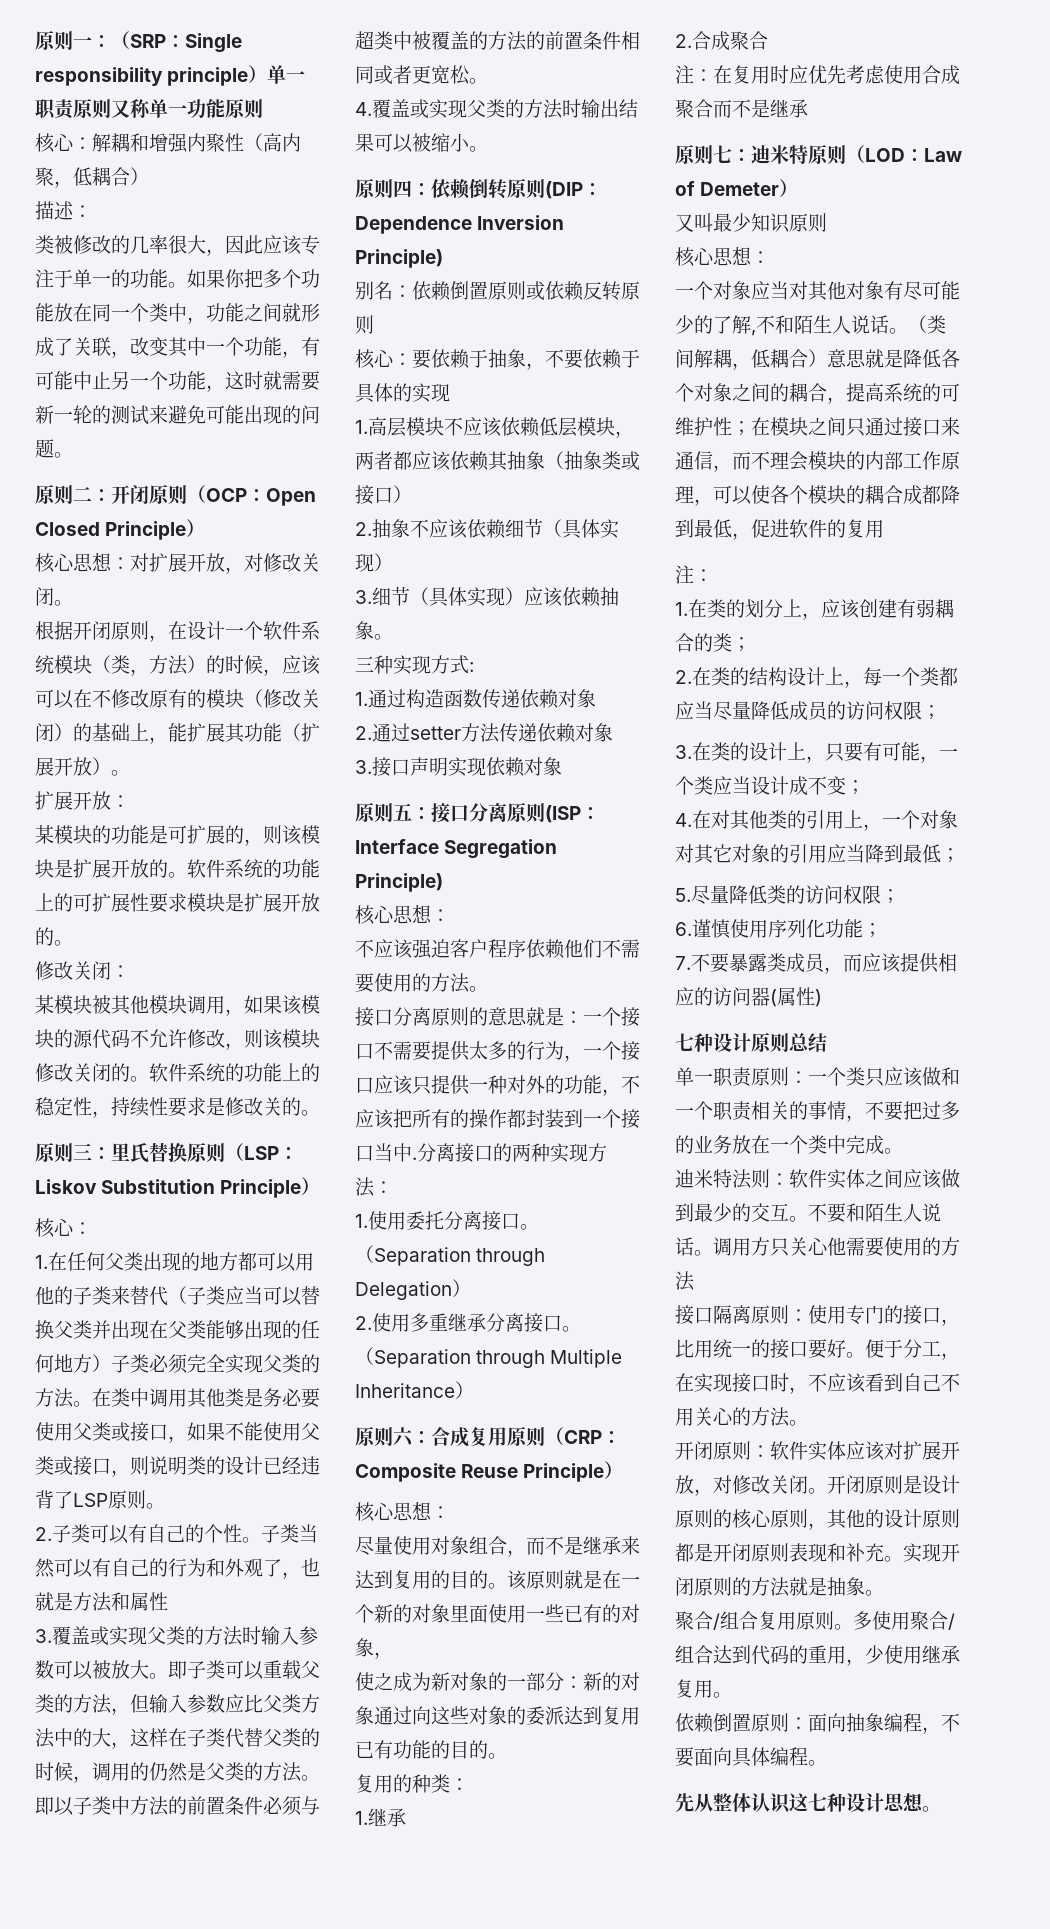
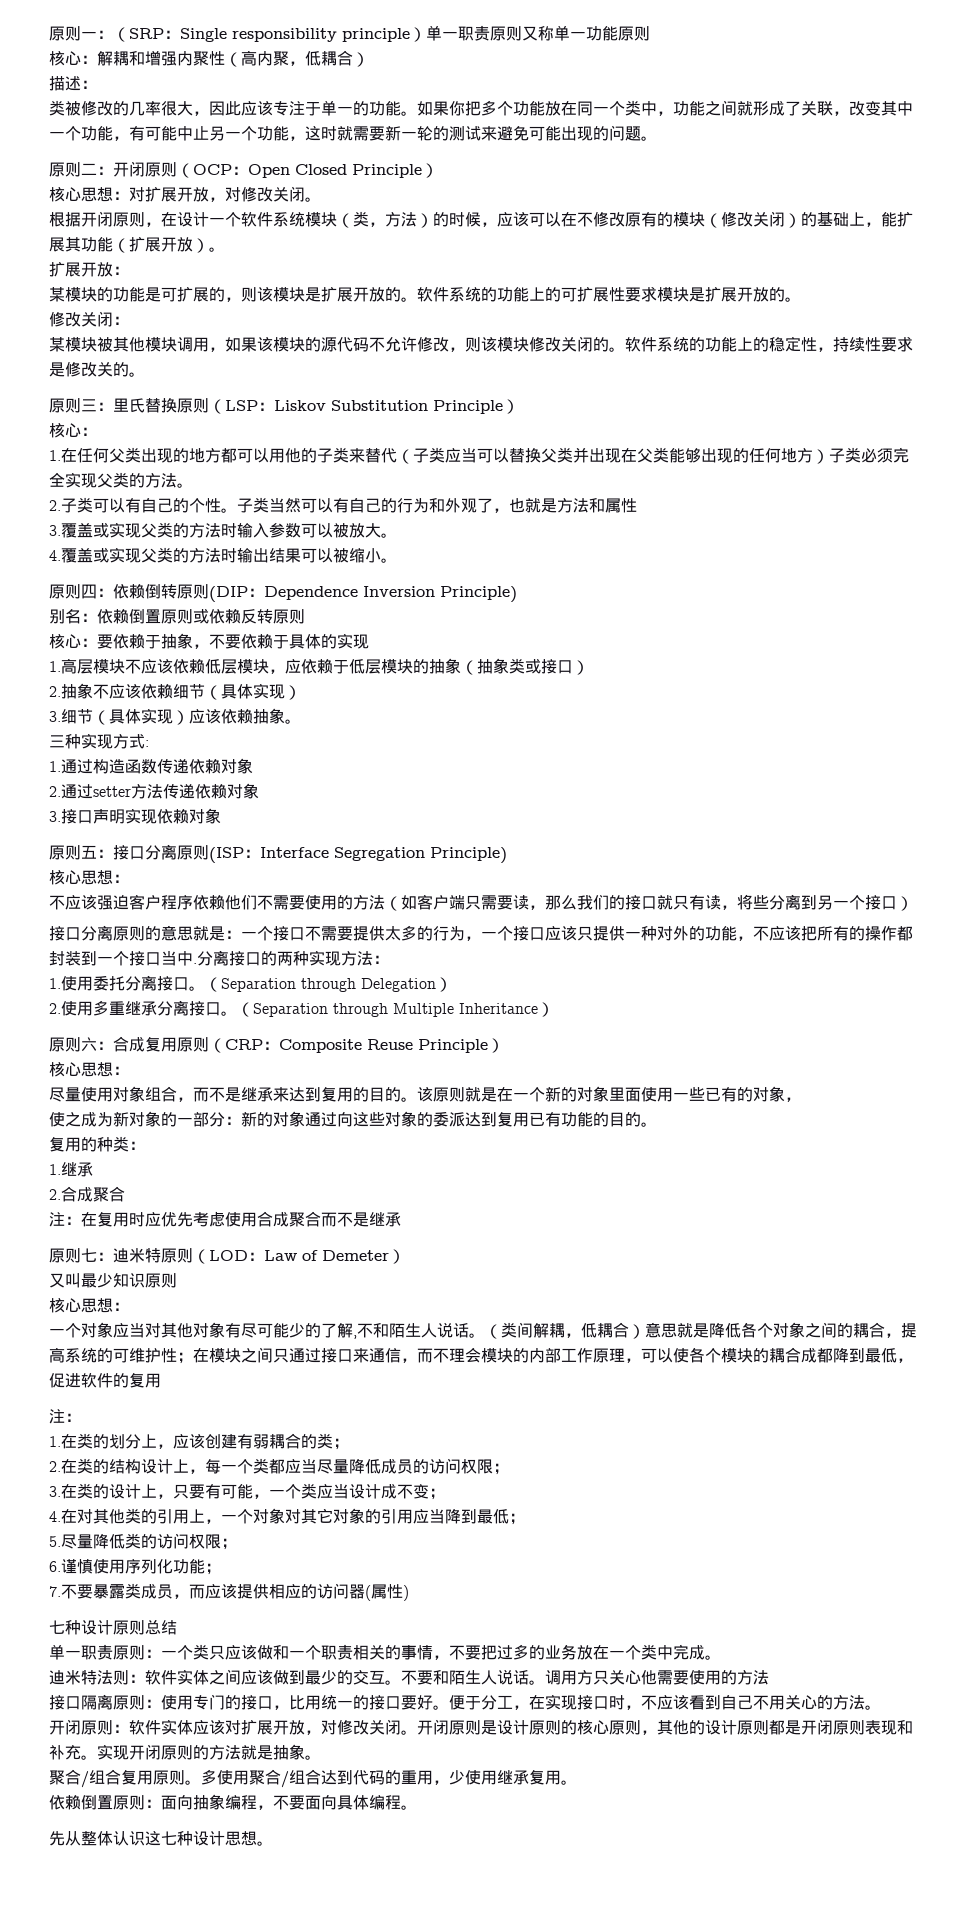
- 在类中调用其他类是务必要使用父类或接口，如果不能使用父类或接口，则说明类的设计已经违背了LSP原则。
- 即子类可以重载父类的方法，但输入参数应比父类方法中的大，这样在子类代替父类的时候，调用的仍然是父类的方法。即以子类中方法的前置条件必须与超类中被覆盖的方法的前置条件相同或者更宽松。
- 1.高层模块不应该依赖低层模块，两者都应该依赖其抽象（抽象类或接口）
+ 1.高层模块不应该依赖低层模块，应依赖于低层模块的抽象（抽象类或接口）
- 不应该强迫客户程序依赖他们不需要使用的方法。
+ 不应该强迫客户程序依赖他们不需要使用的方法（如客户端只需要读，那么我们的接口就只有读，将些分离到另一个接口）

